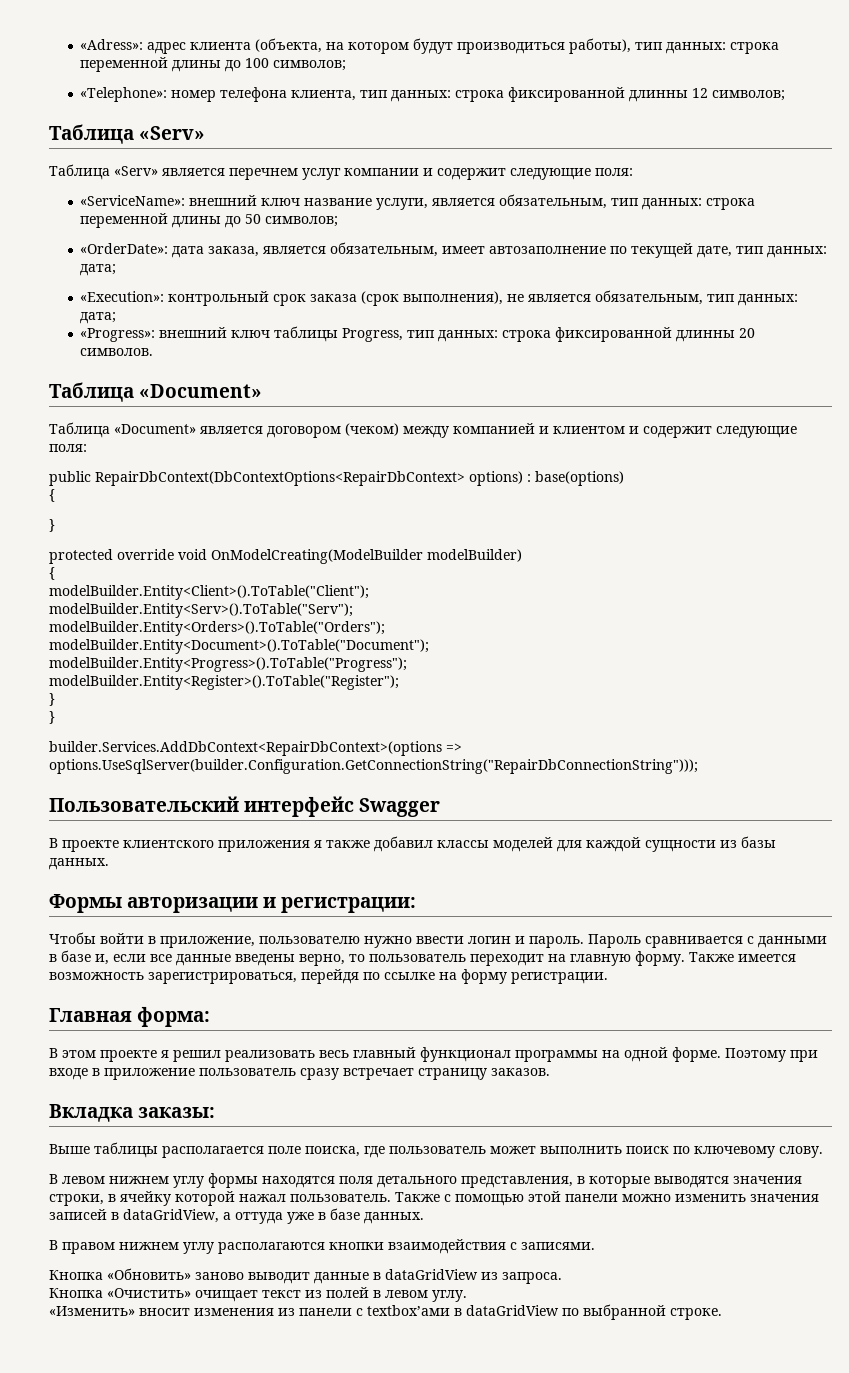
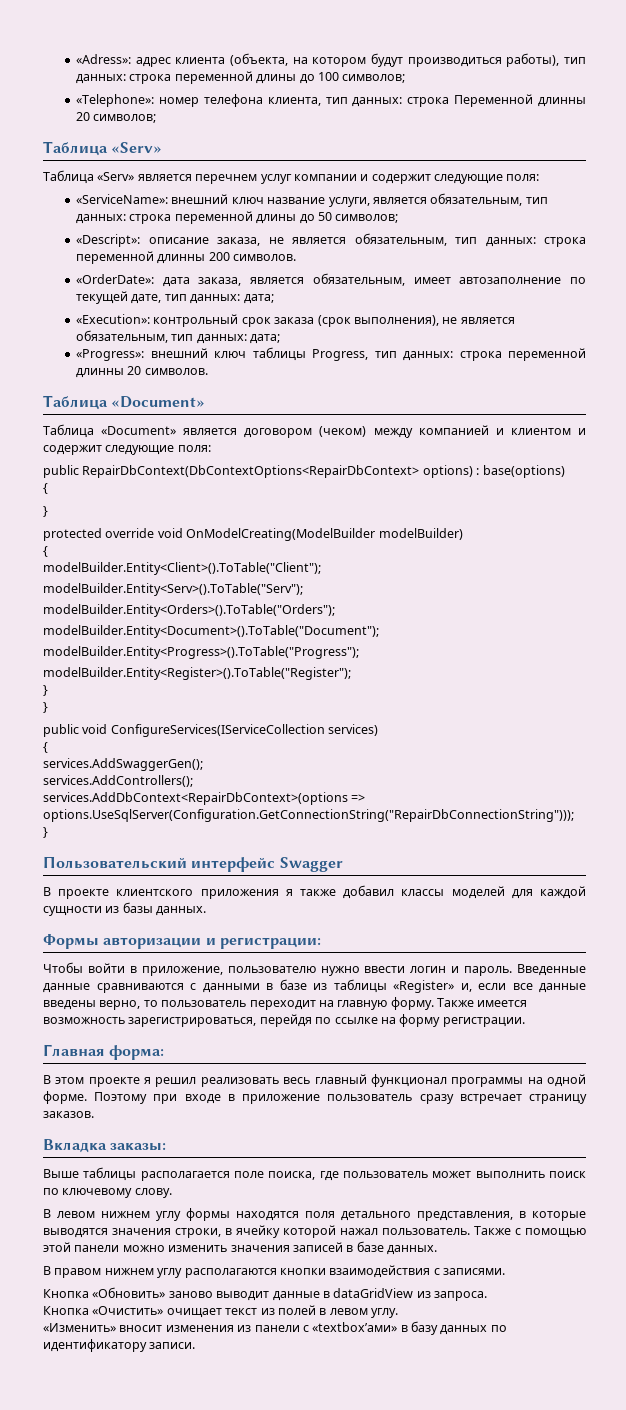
- «Telephone»: номер телефона клиента, тип данных: строка фиксированной длинны 12 символов;
+ «Telephone»: номер телефона клиента, тип данных: строка Переменной длинны 20 символов;
+ «Descript»: описание заказа, не является обязательным, тип данных: строка переменной длинны 200 символов.
- «Progress»: внешний ключ таблицы Progress, тип данных: строка фиксированной длинны 20 символов.
+ «Progress»: внешний ключ таблицы Progress, тип данных: строка переменной длинны 20 символов.
- builder.Services.AddDbContext<RepairDbContext>(options => options.UseSqlServer(builder.Configuration.GetConnectionString("RepairDbConnectionString")));
+ public void ConfigureServices(IServiceCollection services)
+ {
+ services.AddSwaggerGen();
+ services.AddControllers();
+ services.AddDbContext<RepairDbContext>(options => options.UseSqlServer(Configuration.GetConnectionString("RepairDbConnectionString")));
+ }
- Пароль сравнивается с данными в базе и, если все данные введены верно, то пользователь переходит на главную форму.
+ Введенные данные сравниваются с данными в базе из таблицы «Register» и, если все данные введены верно, то пользователь переходит на главную форму.
- Также с помощью этой панели можно изменить значения записей в dataGridView, а оттуда уже в базе данных.
+ Также с помощью этой панели можно изменить значения записей в базе данных.
- «Изменить» вносит изменения из панели с textbox’ами в dataGridView по выбранной строке.
+ «Изменить» вносит изменения из панели с «textbox’ами» в базу данных по идентификатору записи.

